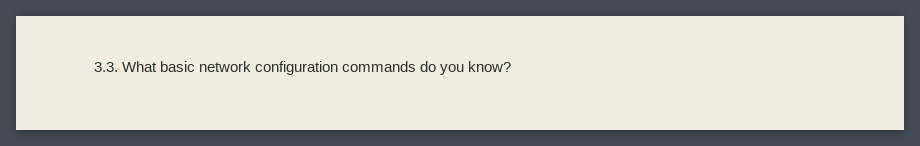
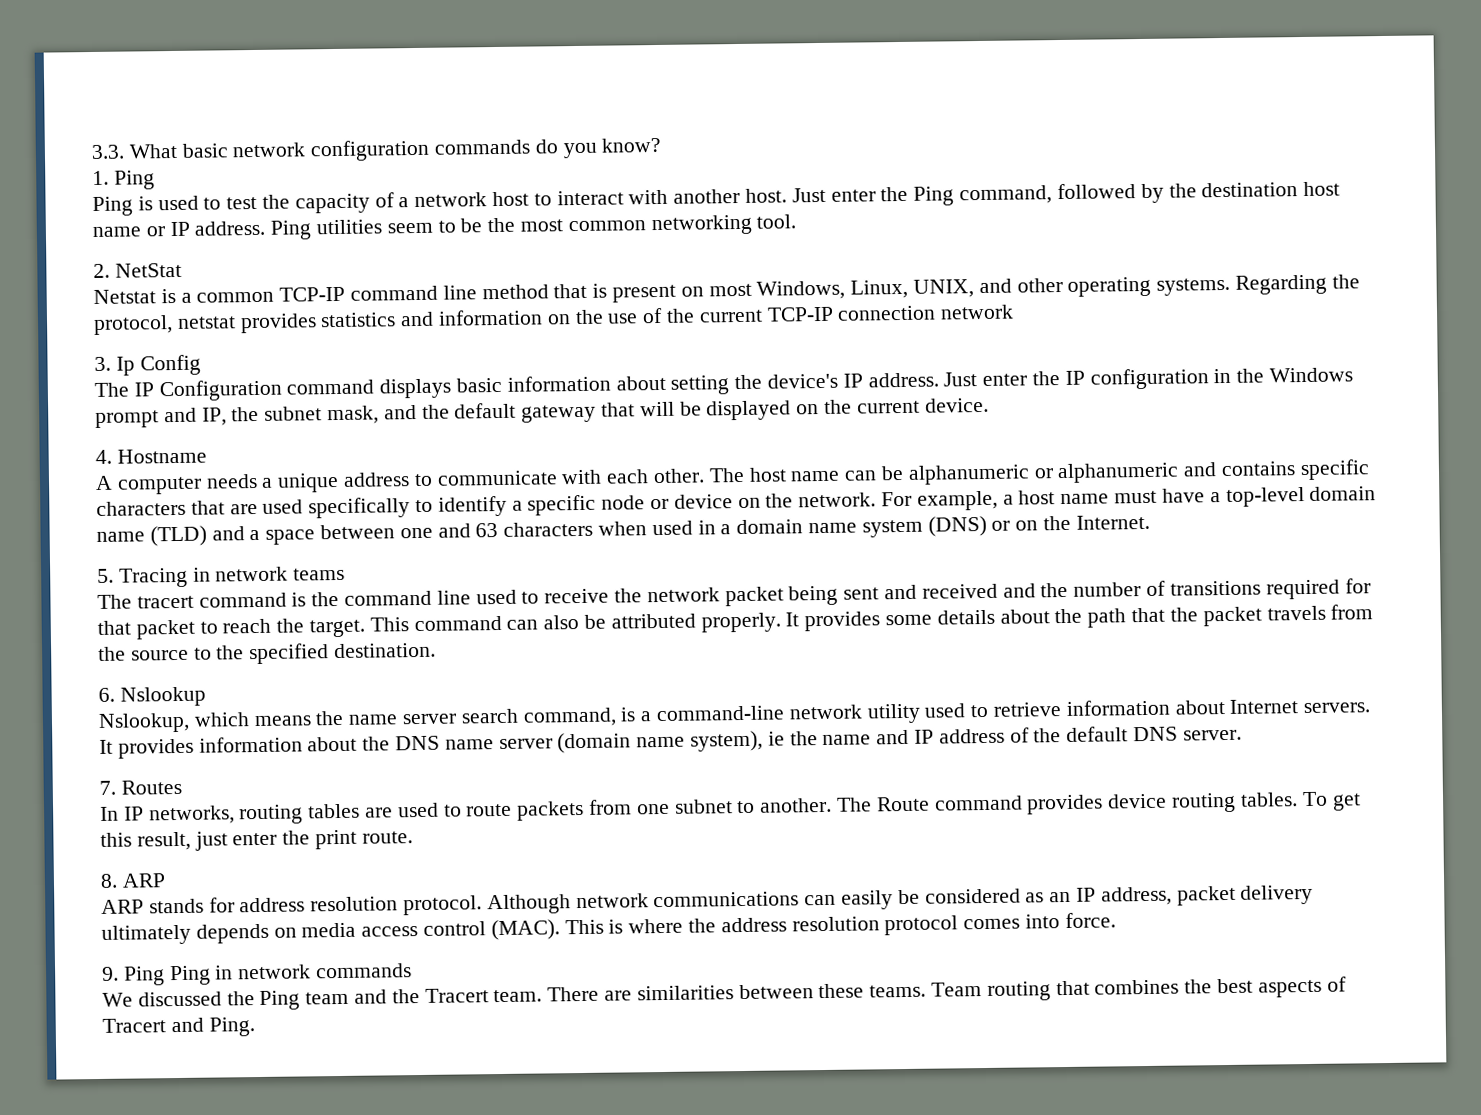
+ 1. Ping
+ Ping is used to test the capacity of a network host to interact with another host. Just enter the Ping command, followed by the destination host name or IP address. Ping utilities seem to be the most common networking tool.
+ 2. NetStat
+ Netstat is a common TCP-IP command line method that is present on most Windows, Linux, UNIX, and other operating systems. Regarding the protocol, netstat provides statistics and information on the use of the current TCP-IP connection network
+ 3. Ip Config
+ The IP Configuration command displays basic information about setting the device's IP address. Just enter the IP configuration in the Windows prompt and IP, the subnet mask, and the default gateway that will be displayed on the current device.
+ 4. Hostname
+ A computer needs a unique address to communicate with each other. The host name can be alphanumeric or alphanumeric and contains specific characters that are used specifically to identify a specific node or device on the network. For example, a host name must have a top-level domain name (TLD) and a space between one and 63 characters when used in a domain name system (DNS) or on the Internet.
+ 5. Tracing in network teams
+ The tracert command is the command line used to receive the network packet being sent and received and the number of transitions required for that packet to reach the target. This command can also be attributed properly. It provides some details about the path that the packet travels from the source to the specified destination.
+ 6. Nslookup
+ Nslookup, which means the name server search command, is a command-line network utility used to retrieve information about Internet servers. It provides information about the DNS name server (domain name system), ie the name and IP address of the default DNS server.
+ 7. Routes
+ In IP networks, routing tables are used to route packets from one subnet to another. The Route command provides device routing tables. To get this result, just enter the print route.
+ 8. ARP
+ ARP stands for address resolution protocol. Although network communications can easily be considered as an IP address, packet delivery ultimately depends on media access control (MAC). This is where the address resolution protocol comes into force.
+ 9. Ping Ping in network commands
+ We discussed the Ping team and the Tracert team. There are similarities between these teams. Team routing that combines the best aspects of Tracert and Ping.

